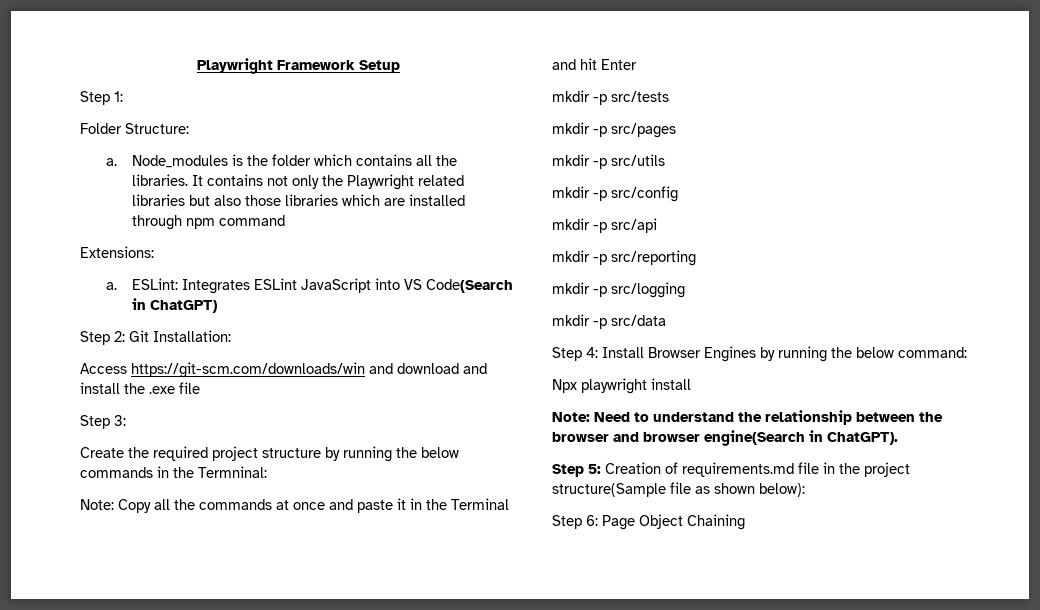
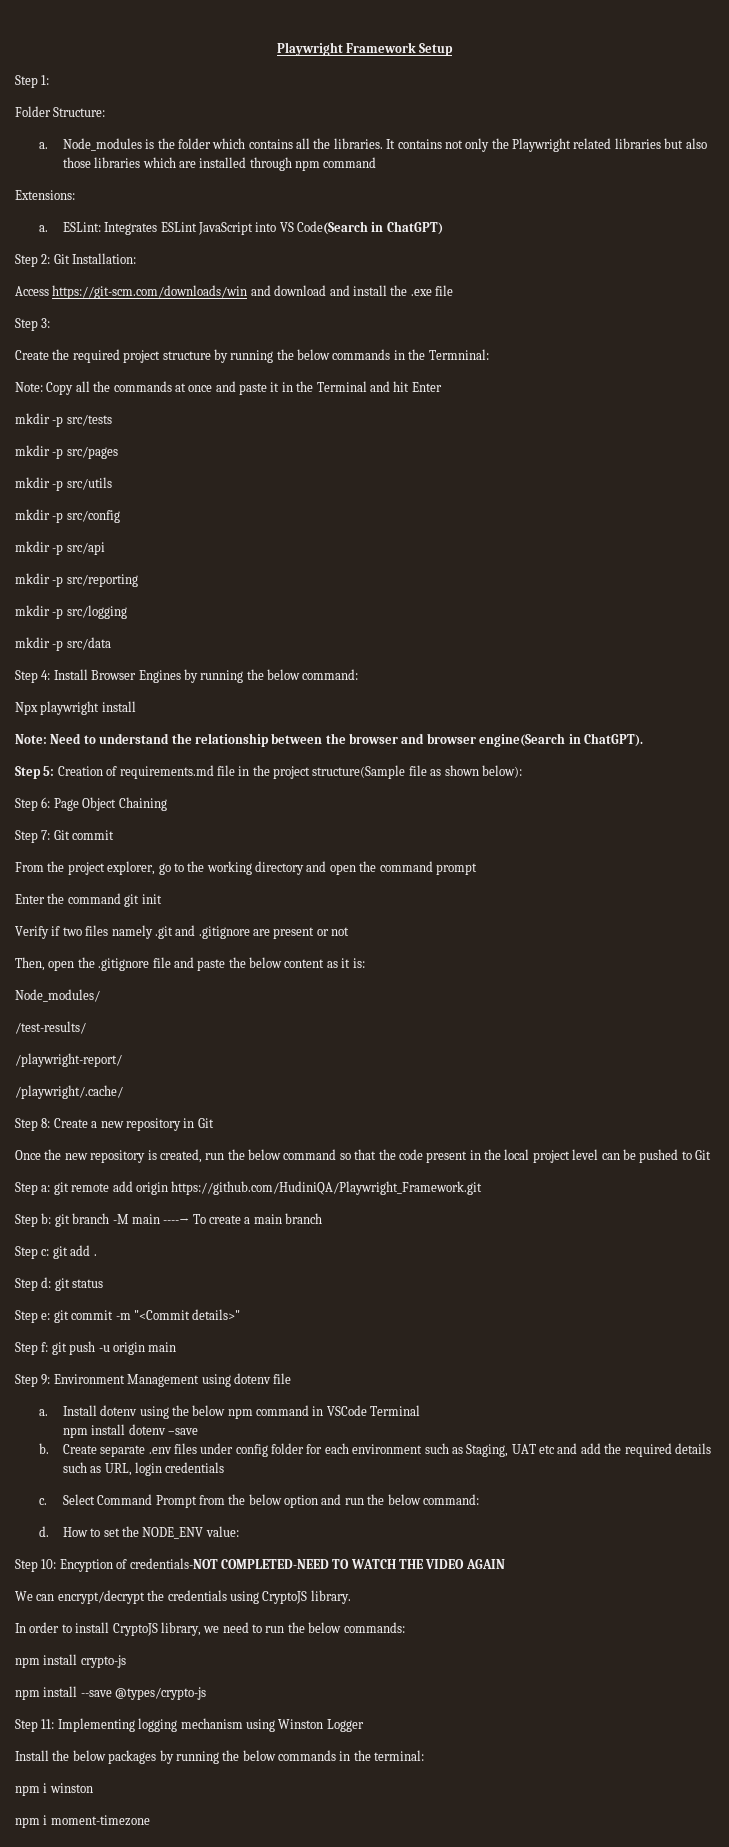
+ Step 7: Git commit
+ From the project explorer, go to the working directory and open the command prompt
+ Enter the command git init
+ Verify if two files namely .git and .gitignore are present or not
+ Then, open the .gitignore file and paste the below content as it is:
+ Node_modules/
+ /test-results/
+ /playwright-report/
+ /playwright/.cache/
+ Step 8: Create a new repository in Git
+ Once the new repository is created, run the below command so that the code present in the local project level can be pushed to Git
+ Step a: git remote add origin https://github.com/HudiniQA/Playwright_Framework.git
+ Step b: git branch -M main ----→ To create a main branch
+ Step c: git add .
+ Step d: git status
+ Step e: git commit -m "<Commit details>"
+ Step f: git push -u origin main
+ Step 9: Environment Management using dotenv file
+ a. Install dotenv using the below npm command in VSCode Terminal
+ npm install dotenv –save
+ b. Create separate .env files under config folder for each environment such as Staging, UAT etc and add the required details such as URL, login credentials
+ c. Select Command Prompt from the below option and run the below command:
+ d. How to set the NODE_ENV value:
+ Step 10: Encyption of credentials-NOT COMPLETED-NEED TO WATCH THE VIDEO AGAIN
+ We can encrypt/decrypt the credentials using CryptoJS library.
+ In order to install CryptoJS library, we need to run the below commands:
+ npm install crypto-js
+ npm install --save @types/crypto-js
+ Step 11: Implementing logging mechanism using Winston Logger
+ Install the below packages by running the below commands in the terminal:
+ npm i winston
+ npm i moment-timezone

